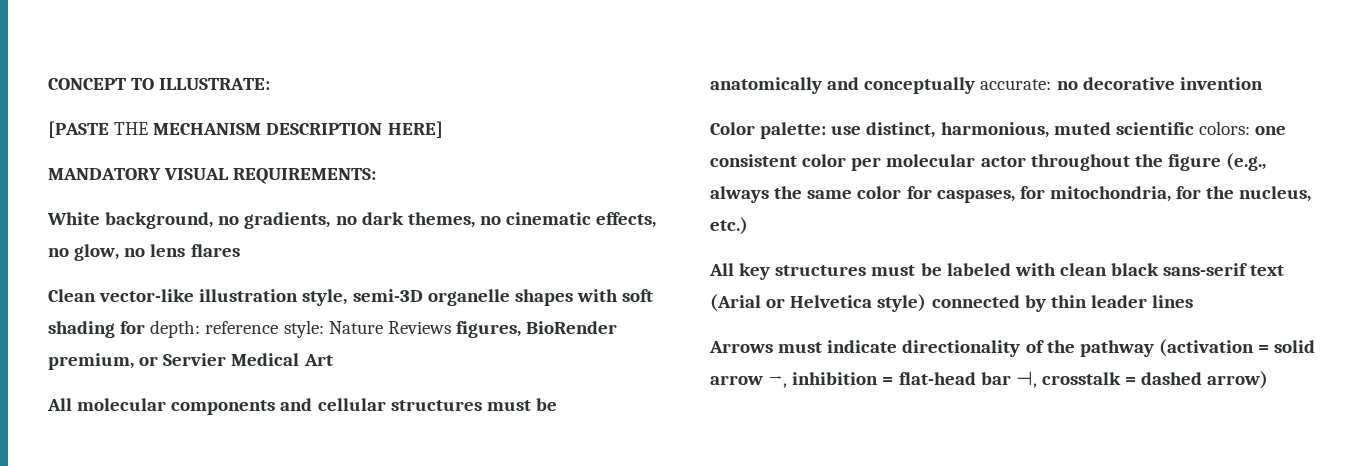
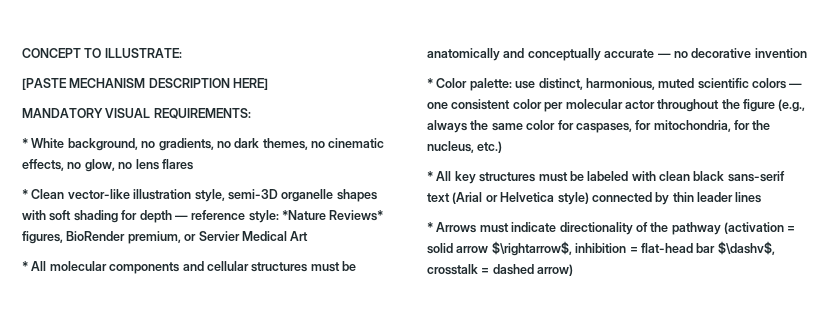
- [PASTE THE MECHANISM DESCRIPTION HERE]
+ [PASTE MECHANISM DESCRIPTION HERE]
- White background, no gradients, no dark themes, no cinematic effects, no glow, no lens flares
+ * White background, no gradients, no dark themes, no cinematic effects, no glow, no lens flares
- Clean vector-like illustration style, semi-3D organelle shapes with soft shading for depth: reference style: Nature Reviews figures, BioRender premium, or Servier Medical Art
+ * Clean vector-like illustration style, semi-3D organelle shapes with soft shading for depth — reference style: *Nature Reviews* figures, BioRender premium, or Servier Medical Art
- All molecular components and cellular structures must be anatomically and conceptually accurate: no decorative invention
+ * All molecular components and cellular structures must be anatomically and conceptually accurate — no decorative invention
- Color palette: use distinct, harmonious, muted scientific colors: one consistent color per molecular actor throughout the figure (e.g., always the same color for caspases, for mitochondria, for the nucleus, etc.)
+ * Color palette: use distinct, harmonious, muted scientific colors — one consistent color per molecular actor throughout the figure (e.g., always the same color for caspases, for mitochondria, for the nucleus, etc.)
- All key structures must be labeled with clean black sans-serif text (Arial or Helvetica style) connected by thin leader lines
+ * All key structures must be labeled with clean black sans-serif text (Arial or Helvetica style) connected by thin leader lines
- Arrows must indicate directionality of the pathway (activation = solid arrow →, inhibition = flat-head bar ⊣, crosstalk = dashed arrow)
+ * Arrows must indicate directionality of the pathway (activation = solid arrow $\rightarrow$, inhibition = flat-head bar $\dashv$, crosstalk = dashed arrow)

